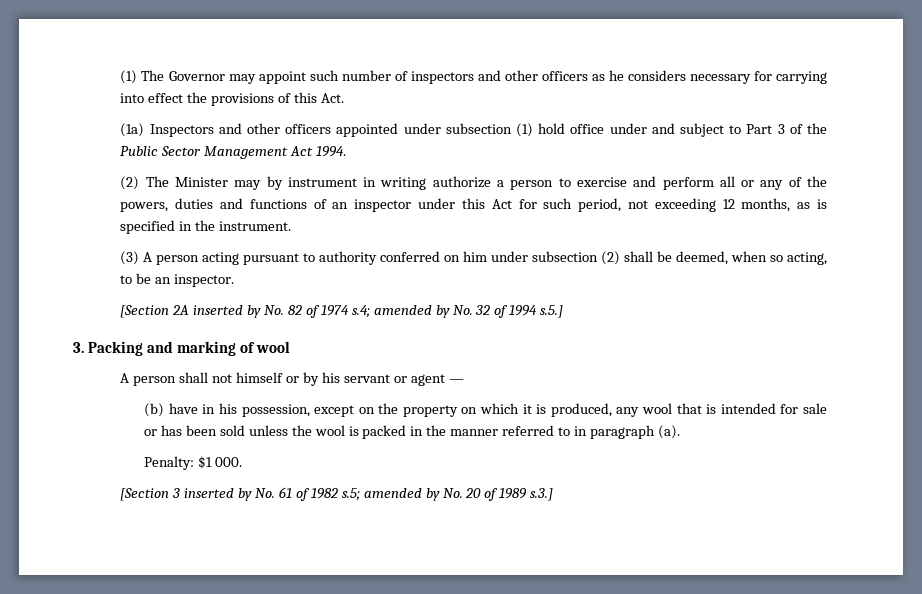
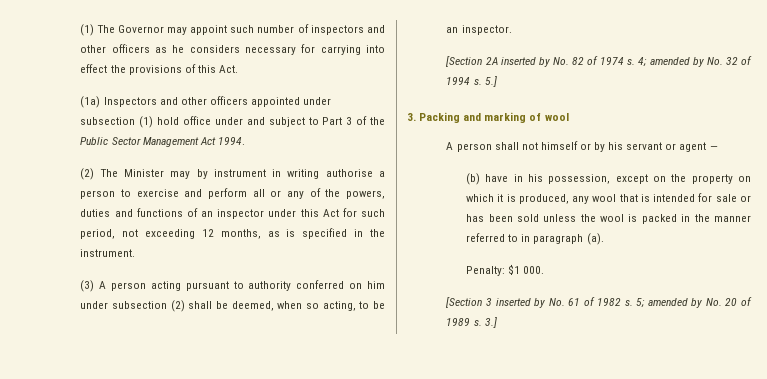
- (2) The Minister may by instrument in writing authorize a person to exercise and perform all or any of the powers, duties and functions of an inspector under this Act for such period, not exceeding 12 months, as is specified in the instrument.
+ (2) The Minister may by instrument in writing authorise a person to exercise and perform all or any of the powers, duties and functions of an inspector under this Act for such period, not exceeding 12 months, as is specified in the instrument.
- [Section 2A inserted by No. 82 of 1974 s.4; amended by No. 32 of 1994 s.5.]
+ [Section 2A inserted by No. 82 of 1974 s. 4; amended by No. 32 of 1994 s. 5.]
- [Section 3 inserted by No. 61 of 1982 s.5; amended by No. 20 of 1989 s.3.]
+ [Section 3 inserted by No. 61 of 1982 s. 5; amended by No. 20 of 1989 s. 3.]

